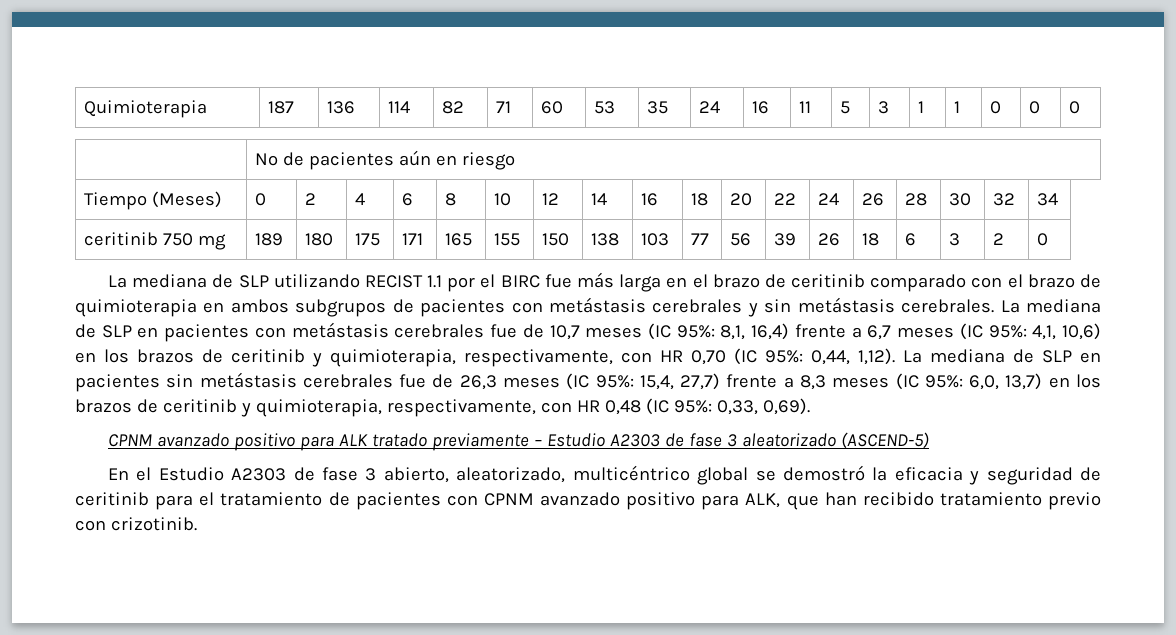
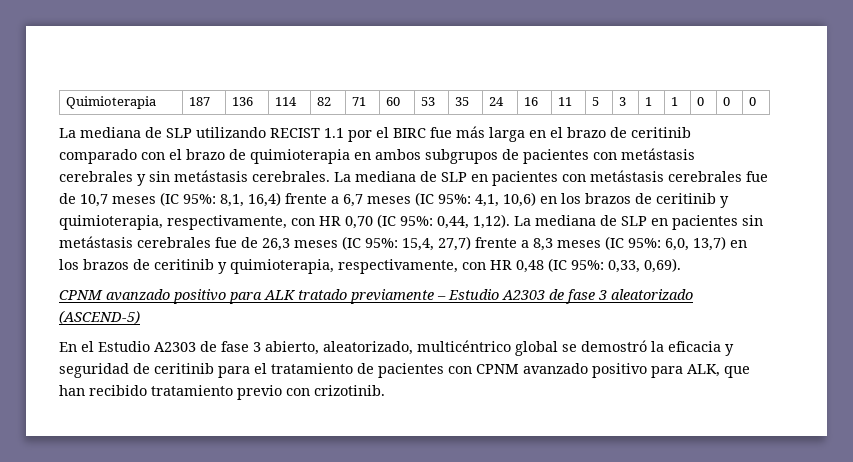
- | Nº de pacientes aún en riesgo
- Tiempo (Meses) | 0 | 2 | 4 | 6 | 8 | 10 | 12 | 14 | 16 | 18 | 20 | 22 | 24 | 26 | 28 | 30 | 32 | 34
- ceritinib 750 mg | 189 | 180 | 175 | 171 | 165 | 155 | 150 | 138 | 103 | 77 | 56 | 39 | 26 | 18 | 6 | 3 | 2 | 0

